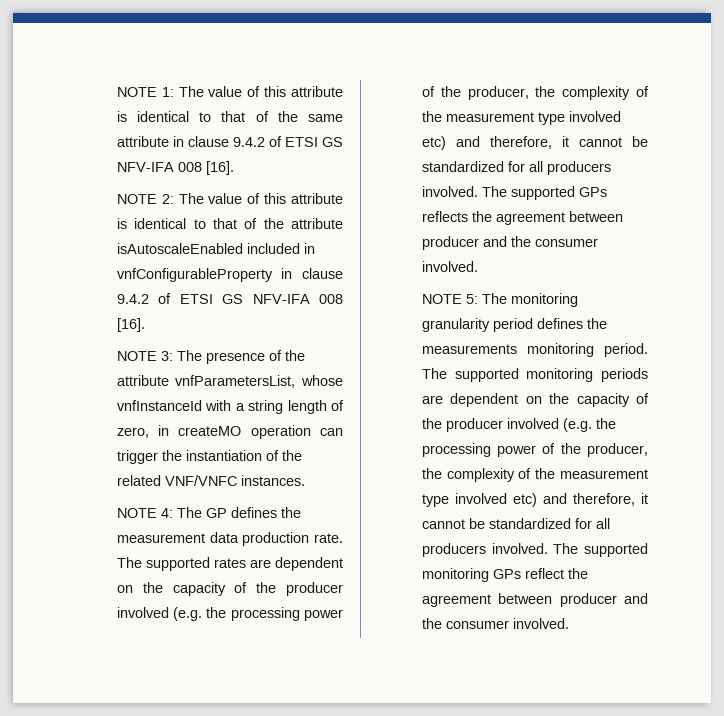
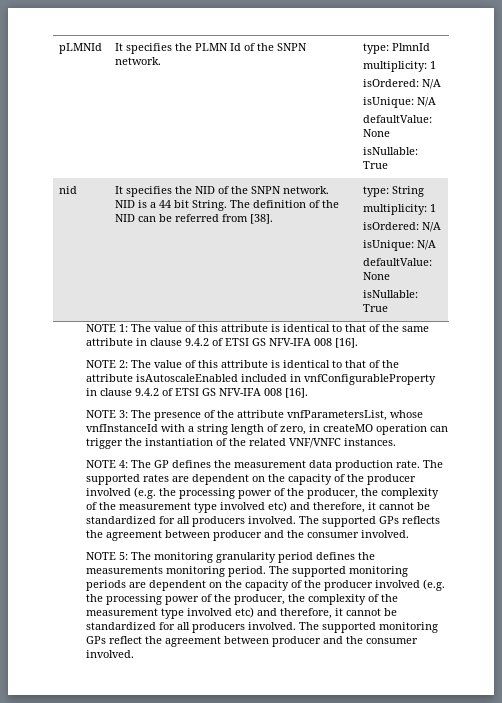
+ pLMNId | It specifies the PLMN Id of the SNPN network. | type: PlmnId
+ multiplicity: 1
+ isOrdered: N/A
+ isUnique: N/A
+ defaultValue: None
+ isNullable: True
+ nid | It specifies the NID of the SNPN network. NID is a 44 bit String. The definition of the NID can be referred from [38]. | type: String
+ multiplicity: 1
+ isOrdered: N/A
+ isUnique: N/A
+ defaultValue: None
+ isNullable: True

